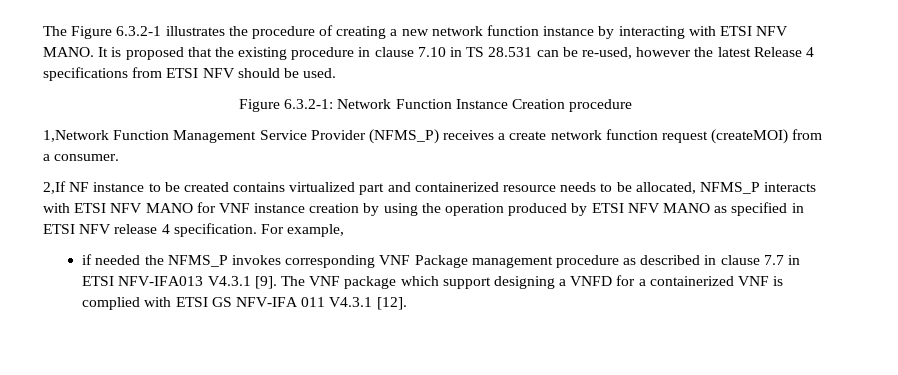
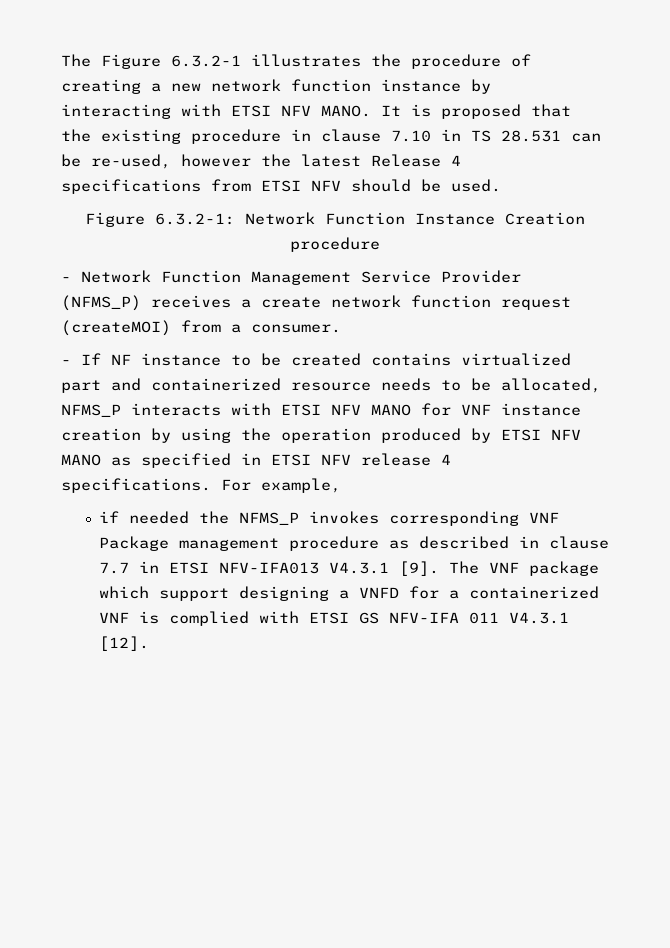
- 1,Network Function Management Service Provider (NFMS_P) receives a create network function request (createMOI) from a consumer.
+ - Network Function Management Service Provider (NFMS_P) receives a create network function request (createMOI) from a consumer.
- 2,If NF instance to be created contains virtualized part and containerized resource needs to be allocated, NFMS_P interacts with ETSI NFV MANO for VNF instance creation by using the operation produced by ETSI NFV MANO as specified in ETSI NFV release 4 specification.
+ - If NF instance to be created contains virtualized part and containerized resource needs to be allocated, NFMS_P interacts with ETSI NFV MANO for VNF instance creation by using the operation produced by ETSI NFV MANO as specified in ETSI NFV release 4 specifications.

